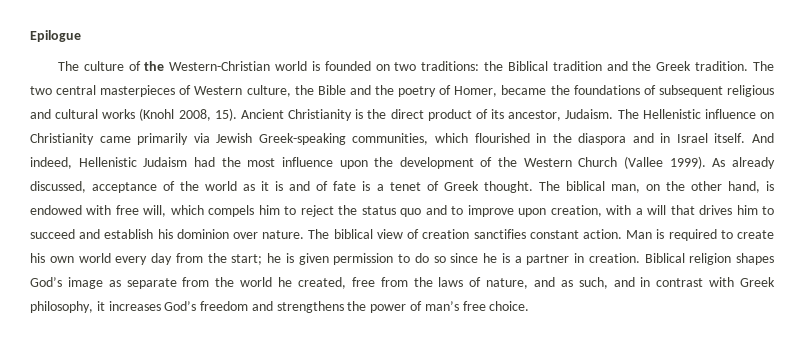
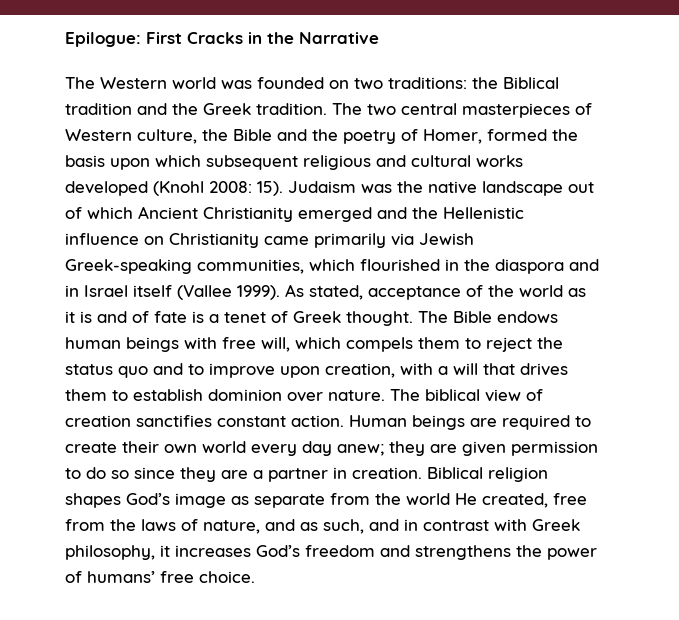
- Epilogue
- The culture of the Western-Christian world is founded on two traditions: the Biblical tradition and the Greek tradition.
+ Epilogue: First Cracks in the Narrative
+ The Western world was founded on two traditions: the Biblical tradition and the Greek tradition.
- The two central masterpieces of Western culture, the Bible and the poetry of Homer, became the foundations of subsequent religious and cultural works (Knohl 2008, 15). Ancient Christianity is the direct product of its ancestor, Judaism. The Hellenistic influence on Christianity came primarily via Jewish Greek-speaking communities, which flourished in the diaspora and in Israel itself. And indeed, Hellenistic Judaism had the most influence upon the development of the Western Church (Vallee 1999).
+ The two central masterpieces of Western culture, the Bible and the poetry of Homer, formed the basis upon which subsequent religious and cultural works developed (Knohl 2008: 15). Judaism was the native landscape out of which Ancient Christianity emerged and the Hellenistic influence on Christianity came primarily via Jewish Greek-speaking communities, which flourished in the diaspora and in Israel itself (Vallee 1999).
- As already discussed, acceptance of the world as it is and of fate is a tenet of Greek thought.
+ As stated, acceptance of the world as it is and of fate is a tenet of Greek thought.
- The biblical man, on the other hand, is endowed with free will, which compels him to reject the status quo and to improve upon creation, with a will that drives him to succeed and establish his dominion over nature.
+ The Bible endows human beings with free will, which compels them to reject the status quo and to improve upon creation, with a will that drives them to establish dominion over nature.
- Man is required to create his own world every day from the start; he is given permission to do so since he is a partner in creation.
+ Human beings are required to create their own world every day anew; they are given permission to do so since they are a partner in creation.
- Biblical religion shapes God’s image as separate from the world he created, free from the laws of nature, and as such, and in contrast with Greek philosophy, it increases God’s freedom and strengthens the power of man’s free choice.
+ Biblical religion shapes God’s image as separate from the world He created, free from the laws of nature, and as such, and in contrast with Greek philosophy, it increases God’s freedom and strengthens the power of humans’ free choice.

